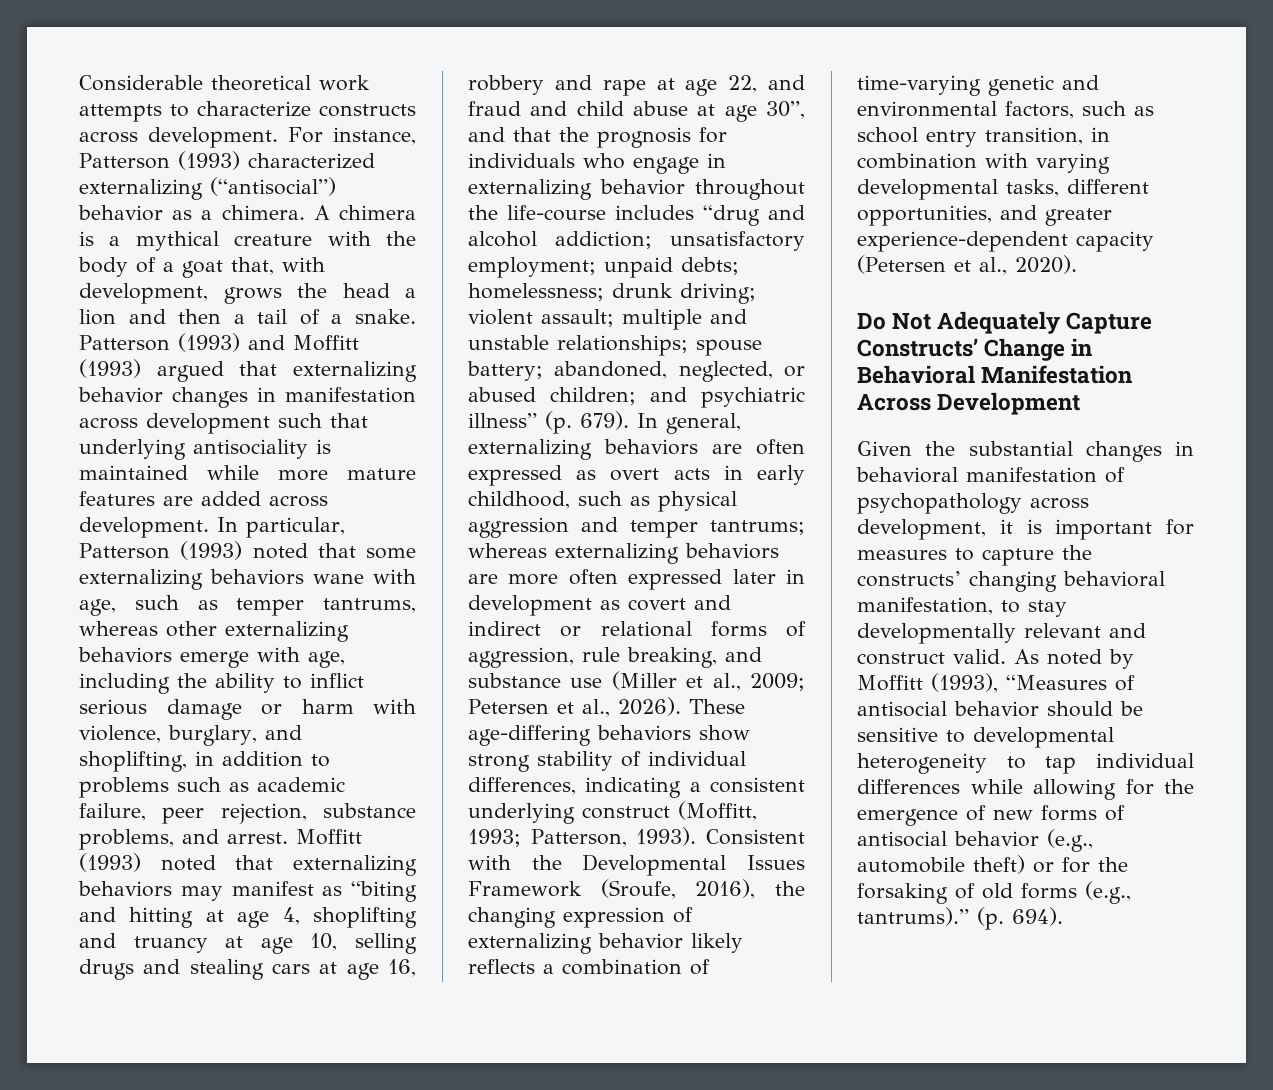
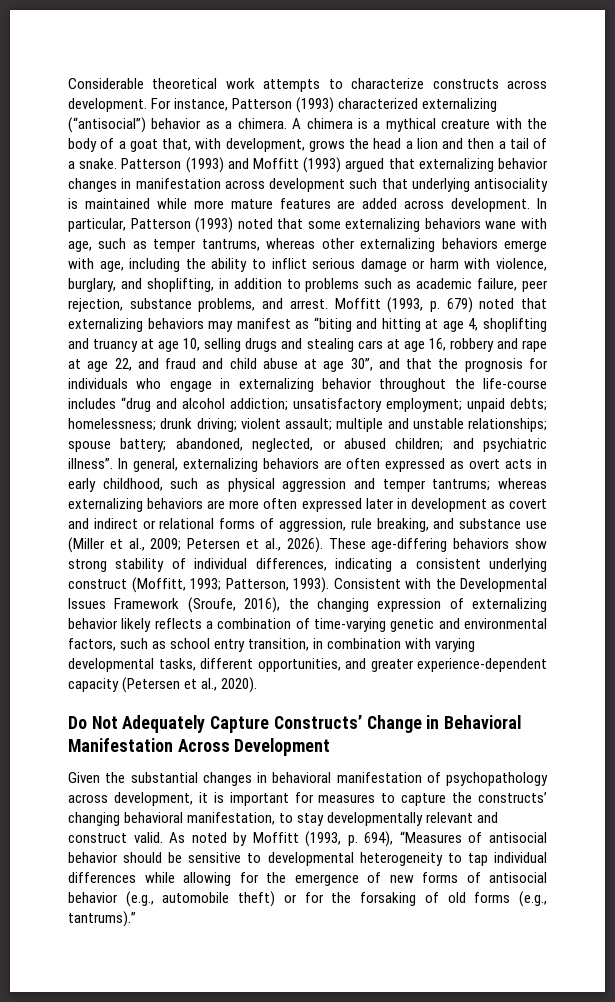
- Moffitt (1993) noted that externalizing behaviors may manifest as “biting and hitting at age 4, shoplifting and truancy at age 10, selling drugs and stealing cars at age 16, robbery and rape at age 22, and fraud and child abuse at age 30”, and that the prognosis for individuals who engage in externalizing behavior throughout the life-course includes “drug and alcohol addiction;
+ Moffitt (1993, p. 679) noted that externalizing behaviors may manifest as “biting and hitting at age 4, shoplifting and truancy at age 10, selling drugs and stealing cars at age 16, robbery and rape at age 22, and fraud and child abuse at age 30”, and that the prognosis for individuals who engage in externalizing behavior throughout the life-course includes “drug and alcohol addiction;
- and psychiatric illness” (p. 679).
+ and psychiatric illness”.
- As noted by Moffitt (1993), “Measures of antisocial behavior should be sensitive to developmental heterogeneity to tap individual differences while allowing for the emergence of new forms of antisocial behavior (e.g., automobile theft) or for the forsaking of old forms (e.g., tantrums).” (p. 694).
+ As noted by Moffitt (1993, p. 694), “Measures of antisocial behavior should be sensitive to developmental heterogeneity to tap individual differences while allowing for the emergence of new forms of antisocial behavior (e.g., automobile theft) or for the forsaking of old forms (e.g., tantrums).”

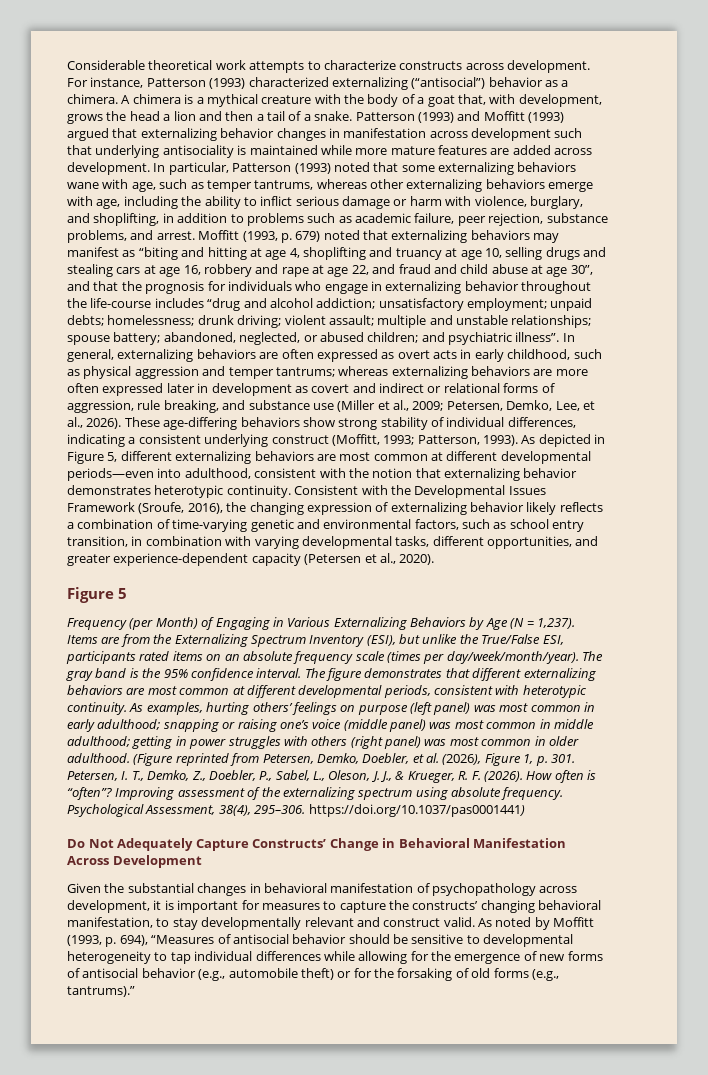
- In general, externalizing behaviors are often expressed as overt acts in early childhood, such as physical aggression and temper tantrums; whereas externalizing behaviors are more often expressed later in development as covert and indirect or relational forms of aggression, rule breaking, and substance use (Miller et al., 2009; Petersen et al., 2026).
+ In general, externalizing behaviors are often expressed as overt acts in early childhood, such as physical aggression and temper tantrums; whereas externalizing behaviors are more often expressed later in development as covert and indirect or relational forms of aggression, rule breaking, and substance use (Miller et al., 2009; Petersen, Demko, Lee, et al., 2026).
+ As depicted in Figure 5, different externalizing behaviors are most common at different developmental periods—even into adulthood, consistent with the notion that externalizing behavior demonstrates heterotypic continuity.
+ Figure 5
+ Frequency (per Month) of Engaging in Various Externalizing Behaviors by Age (N = 1,237). Items are from the Externalizing Spectrum Inventory (ESI), but unlike the True/False ESI, participants rated items on an absolute frequency scale (times per day/week/month/year). The gray band is the 95% confidence interval. The figure demonstrates that different externalizing behaviors are most common at different developmental periods, consistent with heterotypic continuity. As examples, hurting others’ feelings on purpose (left panel) was most common in early adulthood; snapping or raising one’s voice (middle panel) was most common in middle adulthood; getting in power struggles with others (right panel) was most common in older adulthood. (Figure reprinted from Petersen, Demko, Doebler, et al. (2026), Figure 1, p. 301. Petersen, I. T., Demko, Z., Doebler, P., Sabel, L., Oleson, J. J., & Krueger, R. F. (2026). How often is “often”? Improving assessment of the externalizing spectrum using absolute frequency. Psychological Assessment, 38(4), 295–306. https://doi.org/10.1037/pas0001441)

